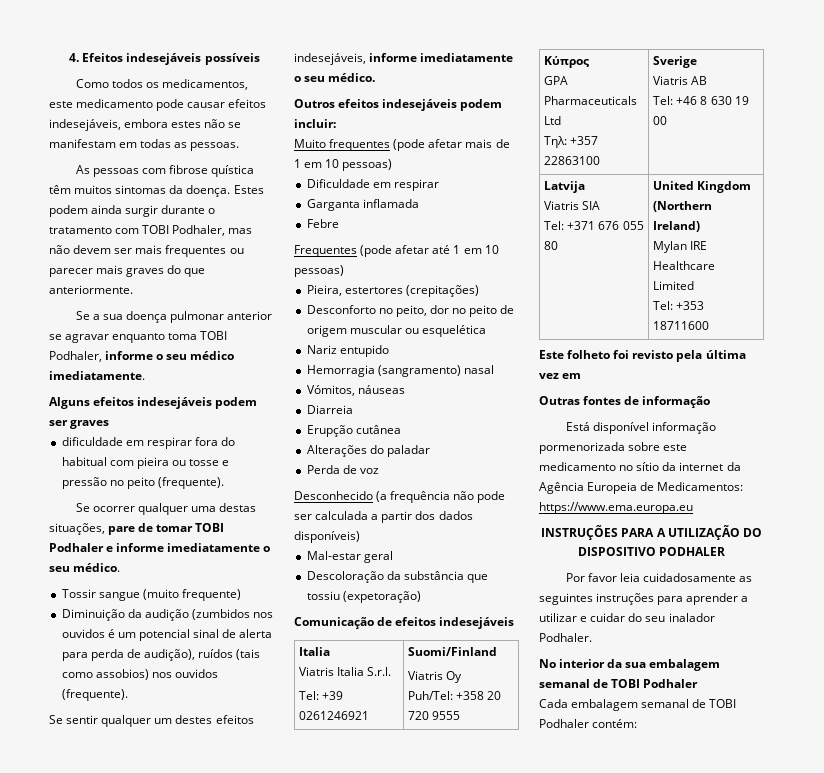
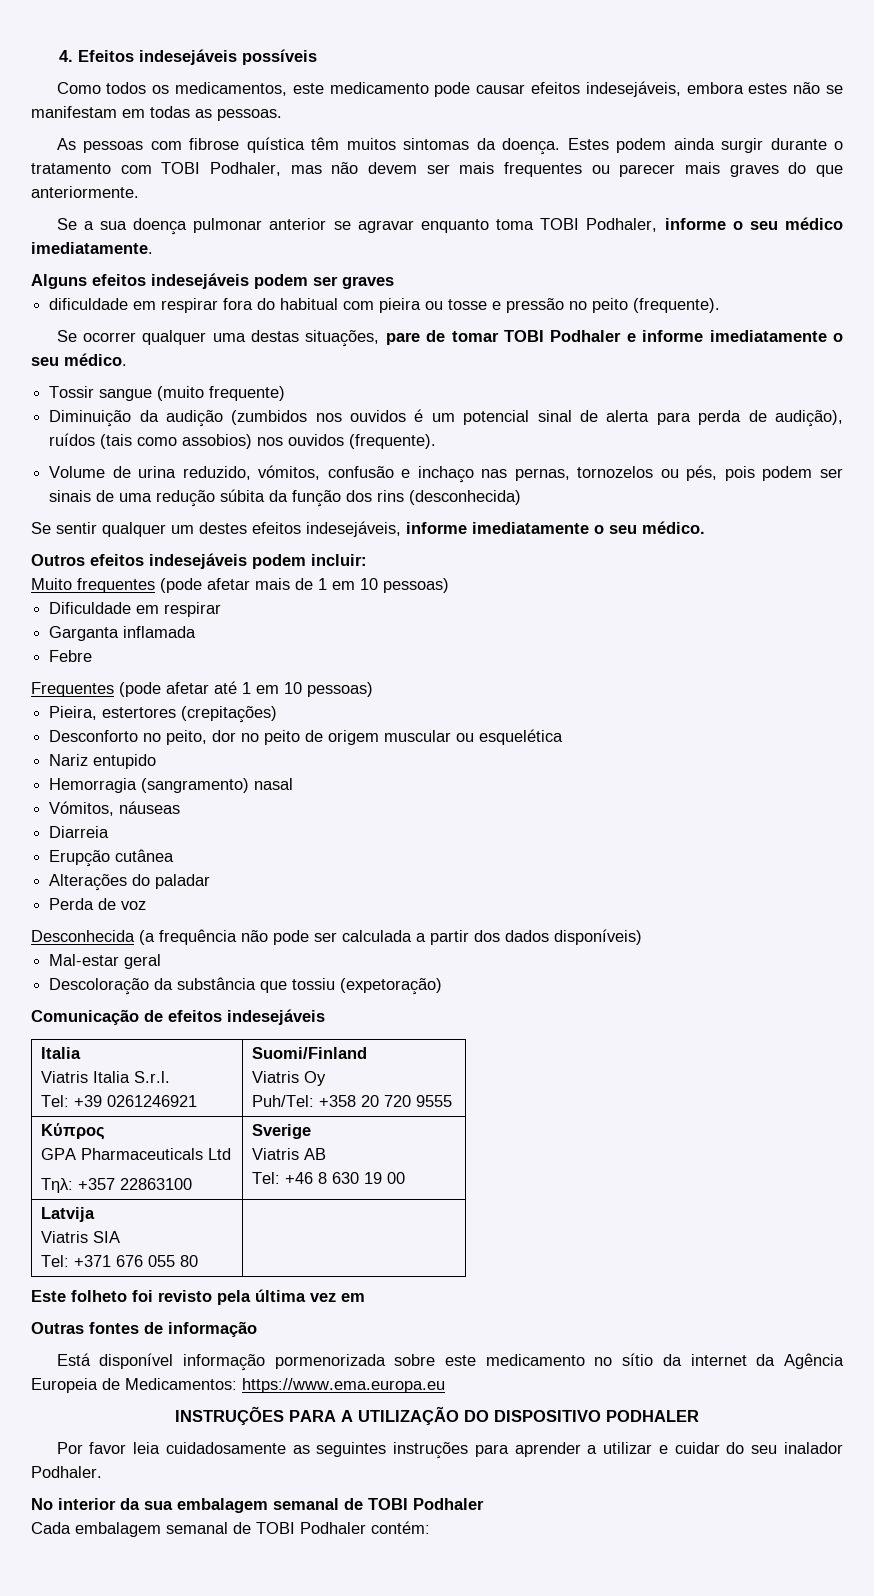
+ Volume de urina reduzido, vómitos, confusão e inchaço nas pernas, tornozelos ou pés, pois podem ser sinais de uma redução súbita da função dos rins (desconhecida)
- Desconhecido (a frequência não pode ser calculada a partir dos dados disponíveis)
+ Desconhecida (a frequência não pode ser calculada a partir dos dados disponíveis)
  Latvija
  Viatris SIA
- Tel: +371 676 055 80 | United Kingdom (Northern Ireland)
- Mylan IRE Healthcare Limited
- Tel: +353 18711600
+ Tel: +371 676 055 80 |

